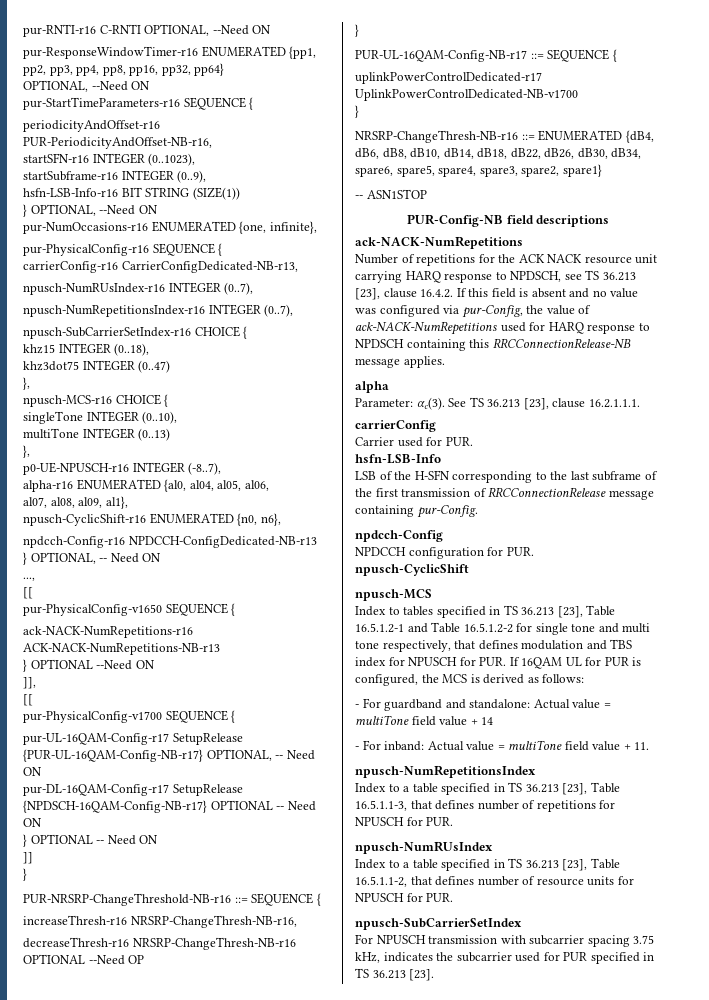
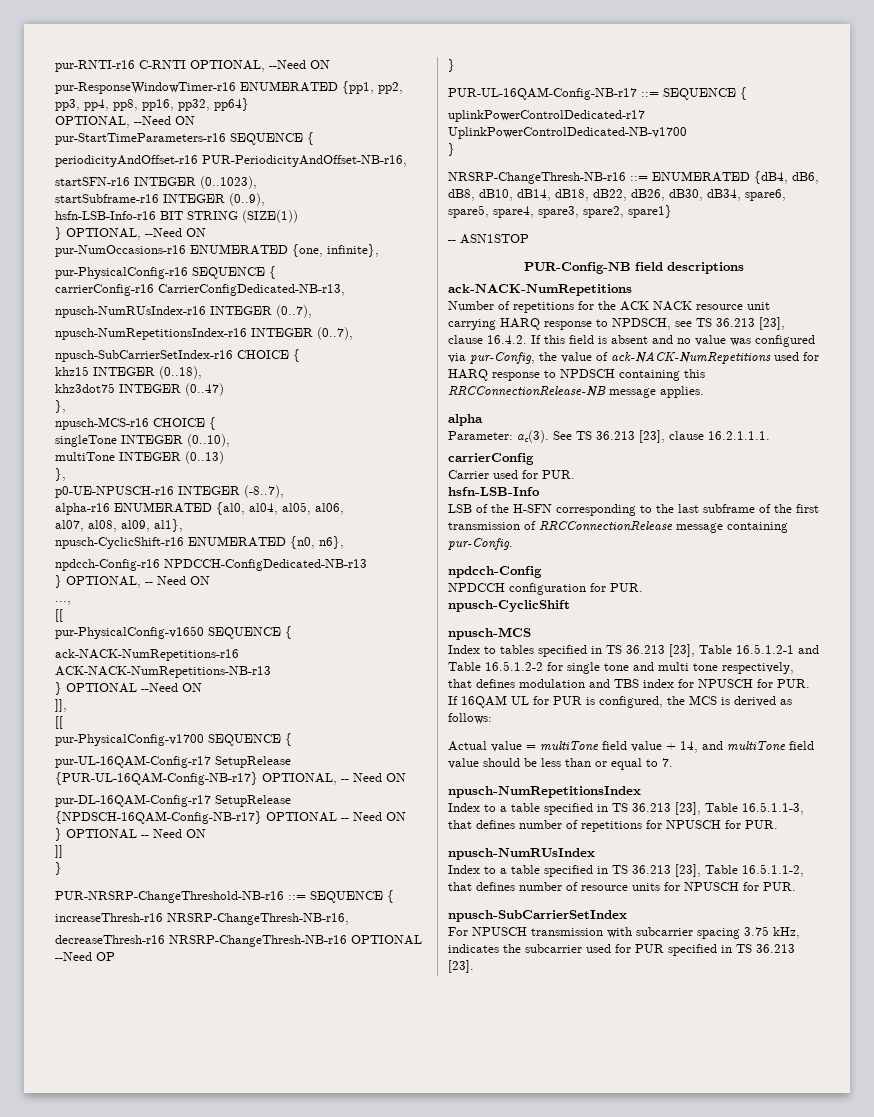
- - For guardband and standalone: Actual value = multiTone field value + 14
- - For inband: Actual value = multiTone field value + 11.
+ Actual value = multiTone field value + 14, and multiTone field value should be less than or equal to 7.

